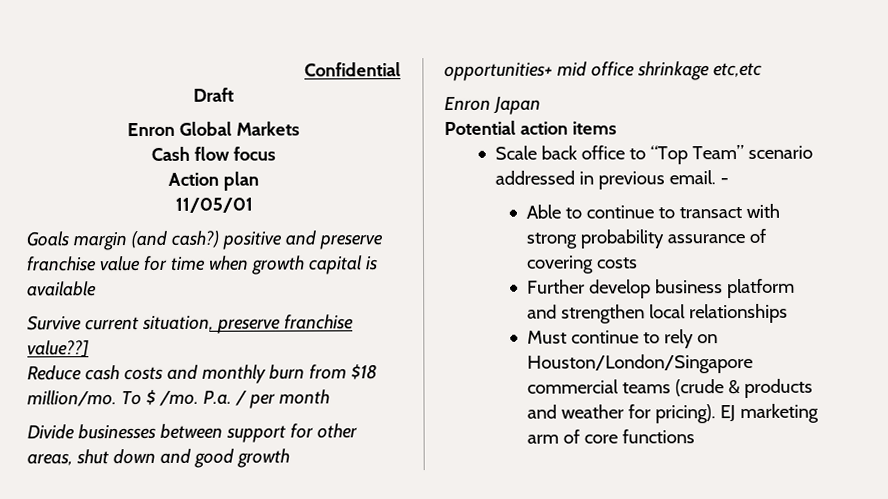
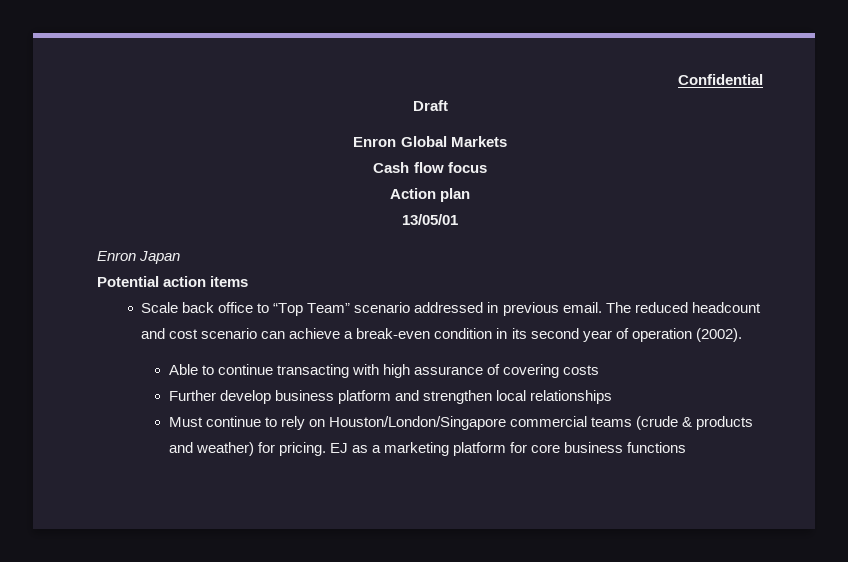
- 11/05/01
- Goals margin (and cash?) positive and preserve franchise value for time when growth capital is available
- Survive current situation, preserve franchise value??]
- Reduce cash costs and monthly burn from $18 million/mo. To $ /mo. P.a. / per month
- Divide businesses between support for other areas, shut down and good growth opportunities+ mid office shrinkage etc,etc
+ 13/05/01
- -
- Able to continue to transact with strong probability assurance of covering costs
+ The reduced headcount and cost scenario can achieve a break-even condition in its second year of operation (2002).
+ Able to continue transacting with high assurance of covering costs
- Must continue to rely on Houston/London/Singapore commercial teams (crude & products and weather for pricing). EJ marketing arm of core functions
+ Must continue to rely on Houston/London/Singapore commercial teams (crude & products and weather) for pricing. EJ as a marketing platform for core business functions

